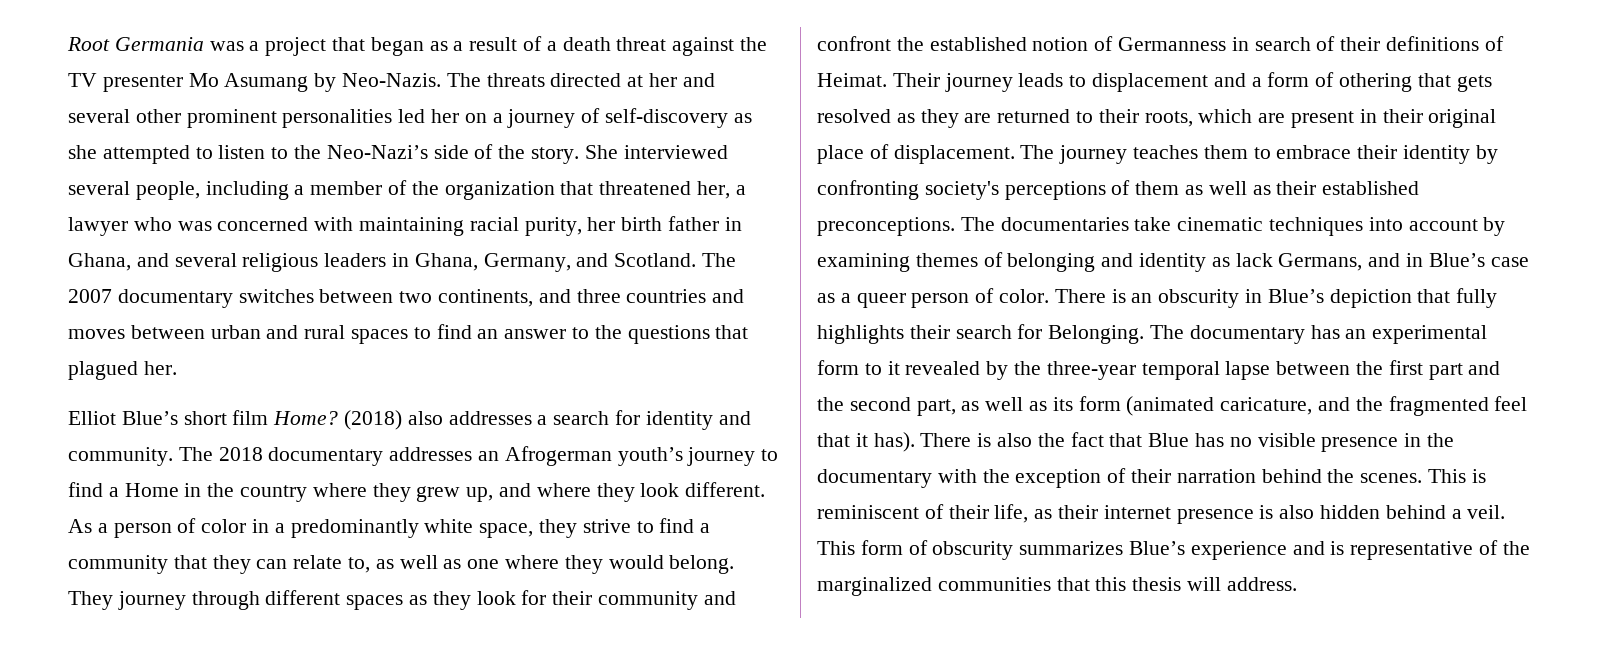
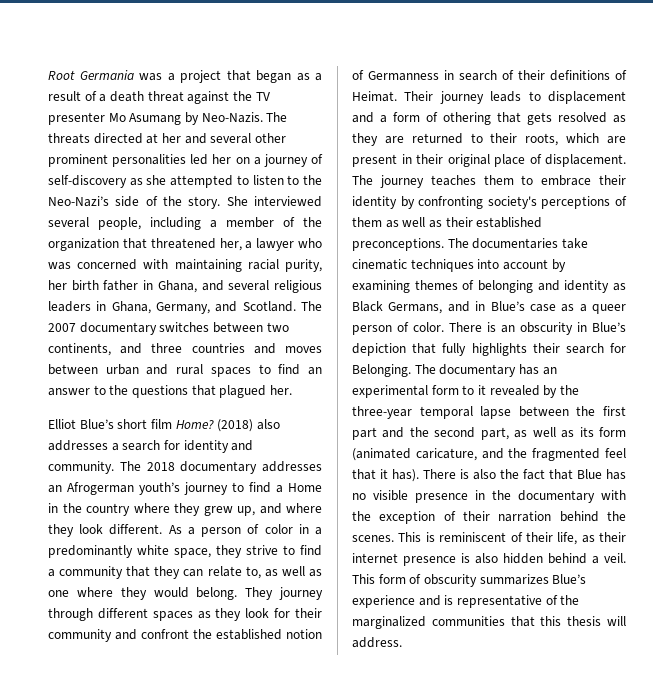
- The documentaries take cinematic techniques into account by examining themes of belonging and identity as lack Germans, and in Blue’s case as a queer person of color.
+ The documentaries take cinematic techniques into account by examining themes of belonging and identity as Black Germans, and in Blue’s case as a queer person of color.

